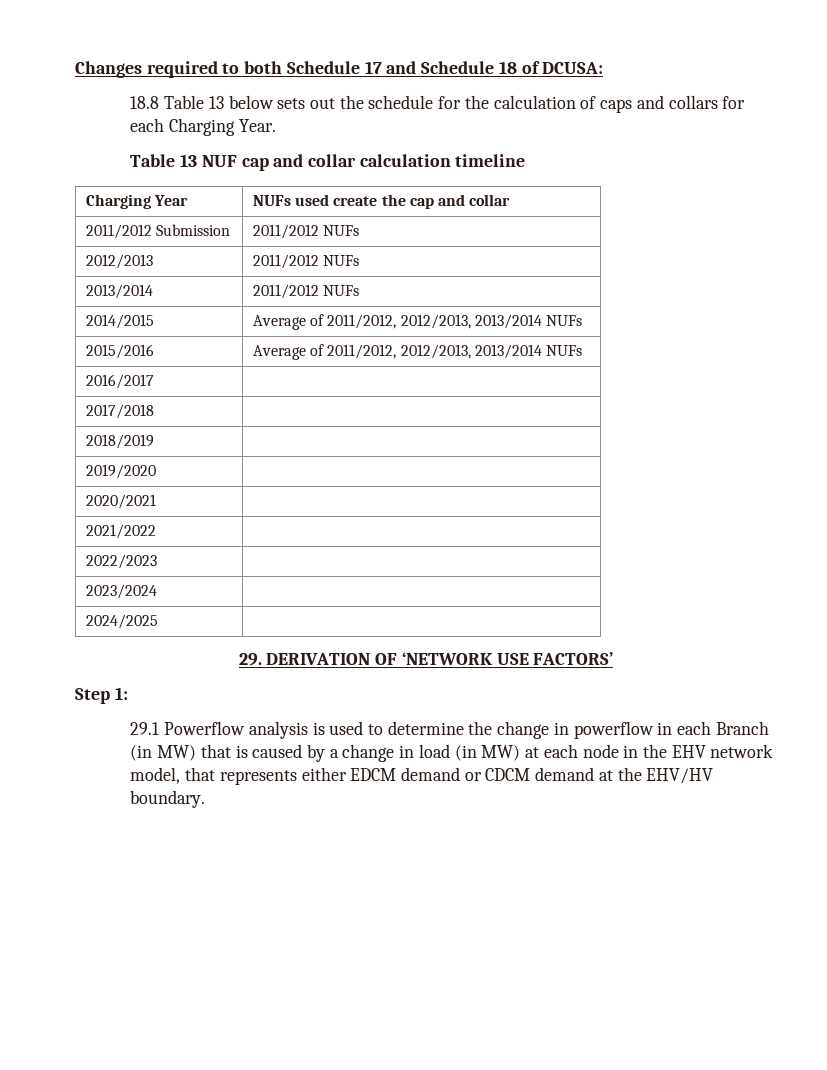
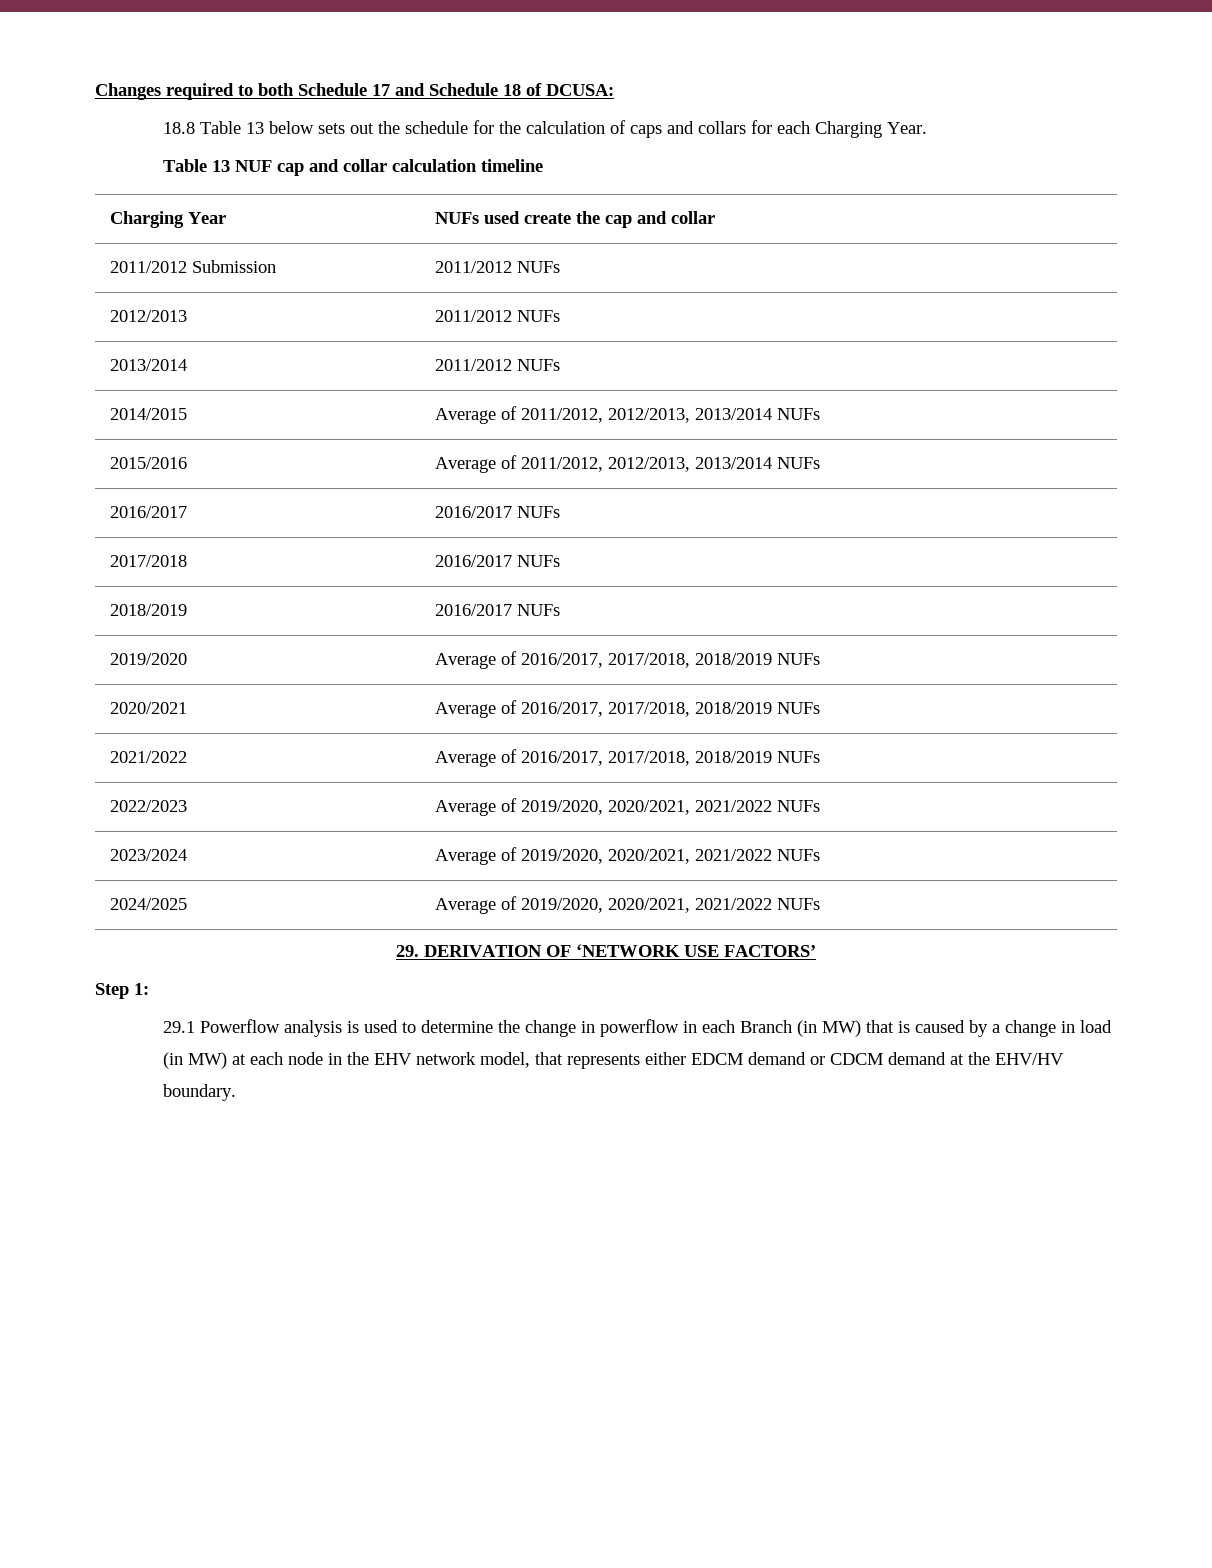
- 2016/2017 |
+ 2016/2017 | 2016/2017 NUFs
- 2017/2018 |
+ 2017/2018 | 2016/2017 NUFs
- 2018/2019 |
+ 2018/2019 | 2016/2017 NUFs
- 2019/2020 |
- 2020/2021 |
- 2021/2022 |
- 2022/2023 |
- 2023/2024 |
- 2024/2025 |
+ 2019/2020 | Average of 2016/2017, 2017/2018, 2018/2019 NUFs
+ 2020/2021 | Average of 2016/2017, 2017/2018, 2018/2019 NUFs
+ 2021/2022 | Average of 2016/2017, 2017/2018, 2018/2019 NUFs
+ 2022/2023 | Average of 2019/2020, 2020/2021, 2021/2022 NUFs
+ 2023/2024 | Average of 2019/2020, 2020/2021, 2021/2022 NUFs
+ 2024/2025 | Average of 2019/2020, 2020/2021, 2021/2022 NUFs

